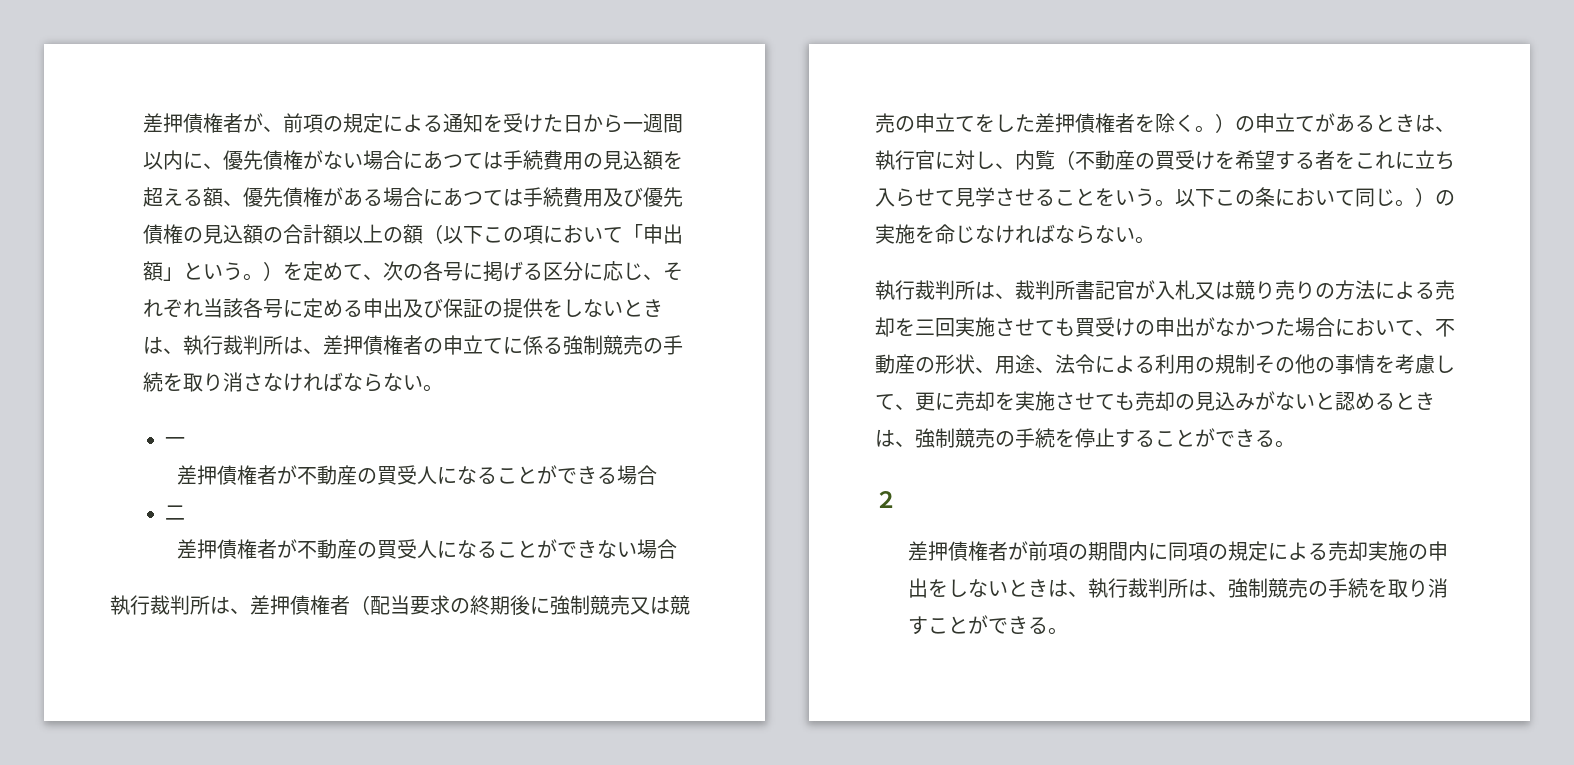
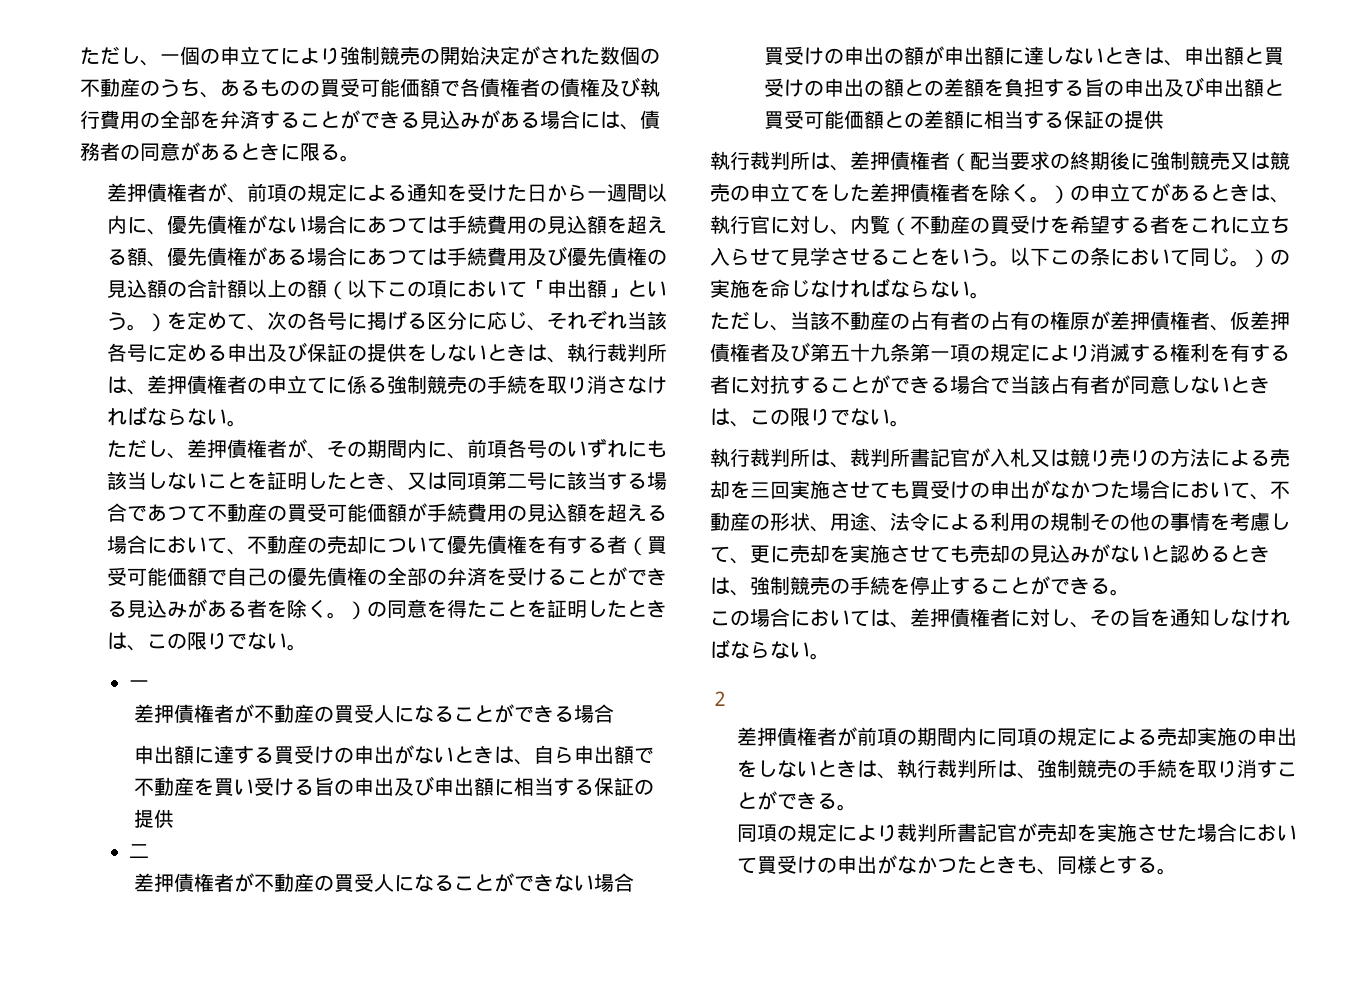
+ ただし、一個の申立てにより強制競売の開始決定がされた数個の不動産のうち、あるものの買受可能価額で各債権者の債権及び執行費用の全部を弁済することができる見込みがある場合には、債務者の同意があるときに限る。
+ ただし、差押債権者が、その期間内に、前項各号のいずれにも該当しないことを証明したとき、又は同項第二号に該当する場合であつて不動産の買受可能価額が手続費用の見込額を超える場合において、不動産の売却について優先債権を有する者（買受可能価額で自己の優先債権の全部の弁済を受けることができる見込みがある者を除く。）の同意を得たことを証明したときは、この限りでない。
+ 申出額に達する買受けの申出がないときは、自ら申出額で不動産を買い受ける旨の申出及び申出額に相当する保証の提供
+ 買受けの申出の額が申出額に達しないときは、申出額と買受けの申出の額との差額を負担する旨の申出及び申出額と買受可能価額との差額に相当する保証の提供
+ ただし、当該不動産の占有者の占有の権原が差押債権者、仮差押債権者及び第五十九条第一項の規定により消滅する権利を有する者に対抗することができる場合で当該占有者が同意しないときは、この限りでない。
+ この場合においては、差押債権者に対し、その旨を通知しなければならない。
+ 同項の規定により裁判所書記官が売却を実施させた場合において買受けの申出がなかつたときも、同様とする。

